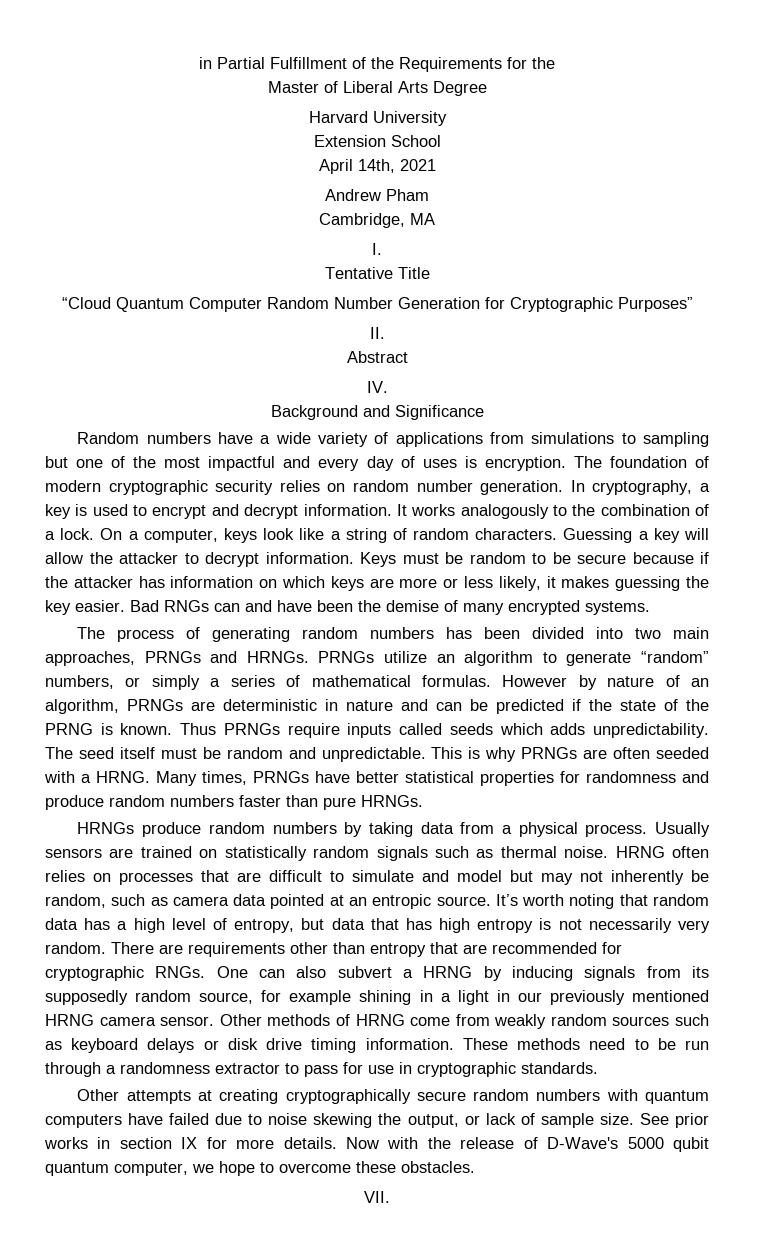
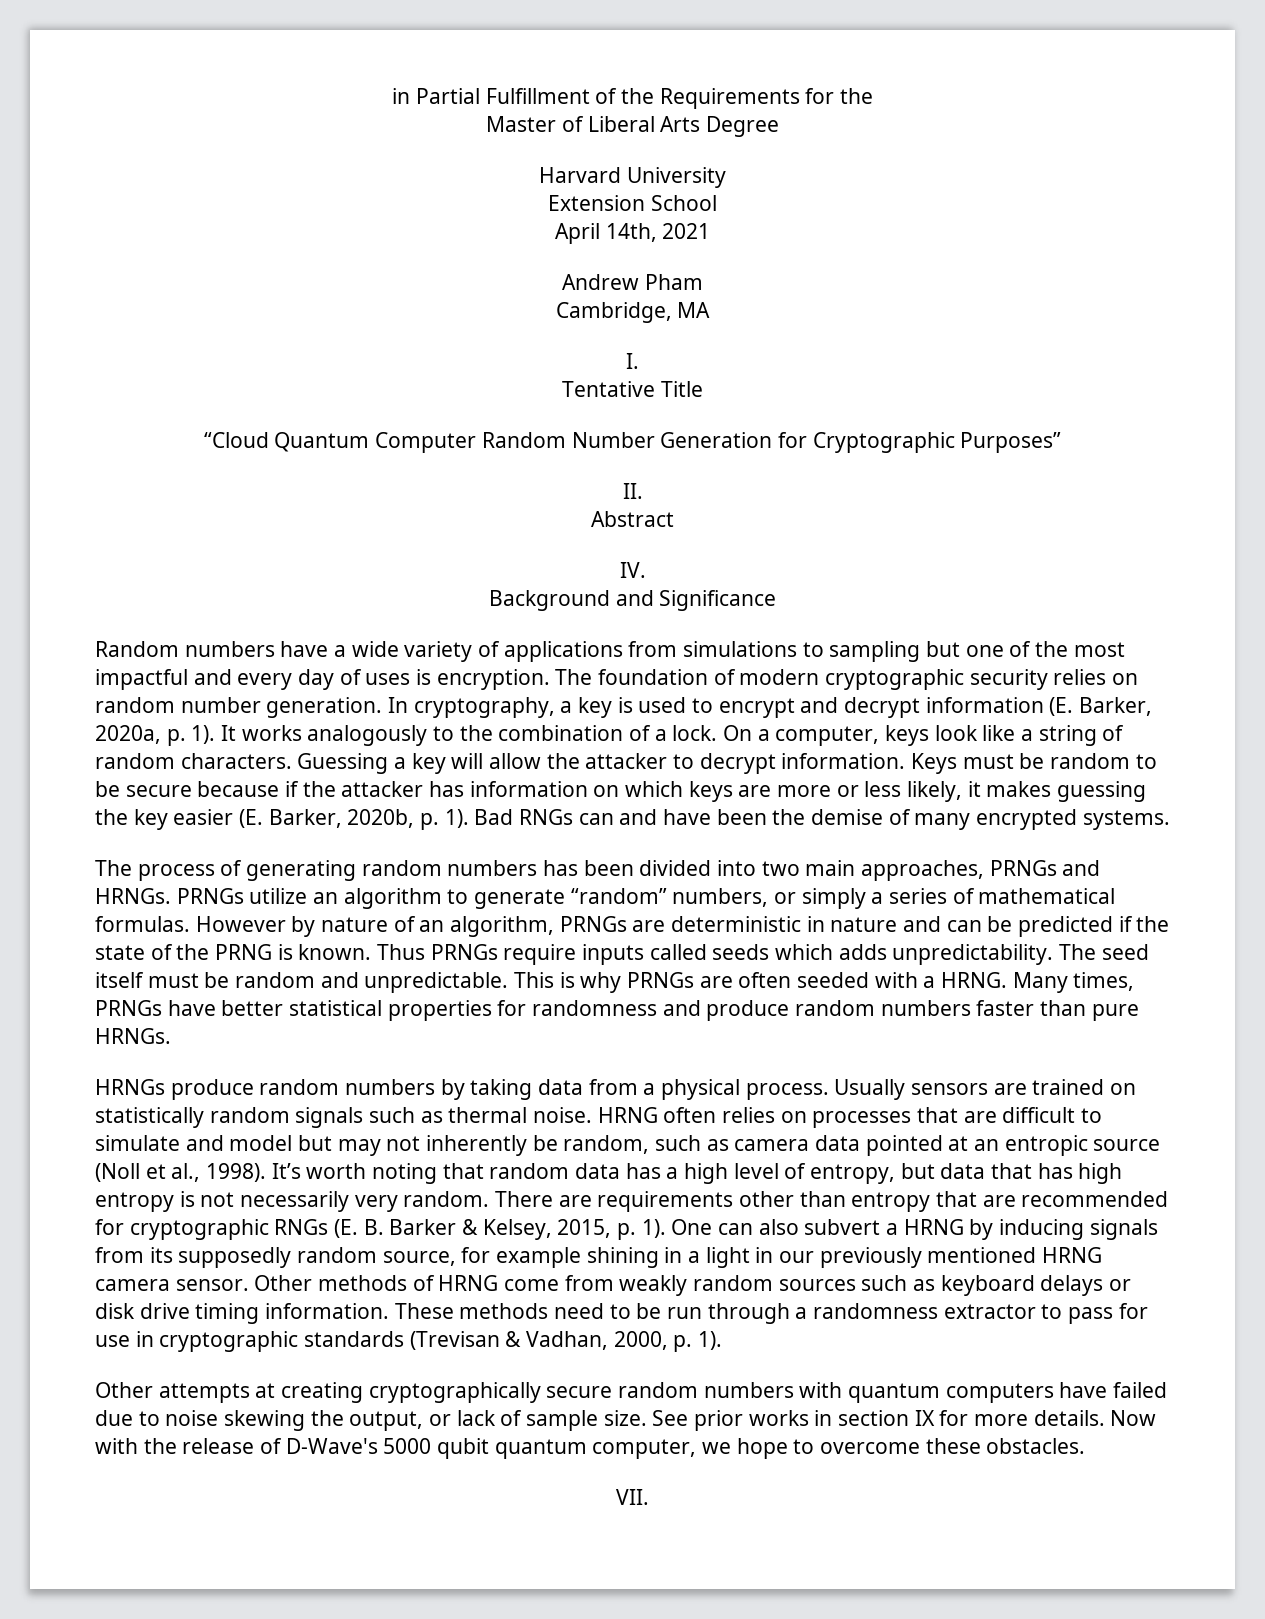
- In cryptography, a key is used to encrypt and decrypt information.
+ In cryptography, a key is used to encrypt and decrypt information (E. Barker, 2020a, p. 1).
- Keys must be random to be secure because if the attacker has information on which keys are more or less likely, it makes guessing the key easier.
+ Keys must be random to be secure because if the attacker has information on which keys are more or less likely, it makes guessing the key easier (E. Barker, 2020b, p. 1).
- HRNG often relies on processes that are difficult to simulate and model but may not inherently be random, such as camera data pointed at an entropic source.
+ HRNG often relies on processes that are difficult to simulate and model but may not inherently be random, such as camera data pointed at an entropic source (Noll et al., 1998).
- There are requirements other than entropy that are recommended for cryptographic RNGs.
+ There are requirements other than entropy that are recommended for cryptographic RNGs (E. B. Barker & Kelsey, 2015, p. 1).
- These methods need to be run through a randomness extractor to pass for use in cryptographic standards.
+ These methods need to be run through a randomness extractor to pass for use in cryptographic standards (Trevisan & Vadhan, 2000, p. 1).

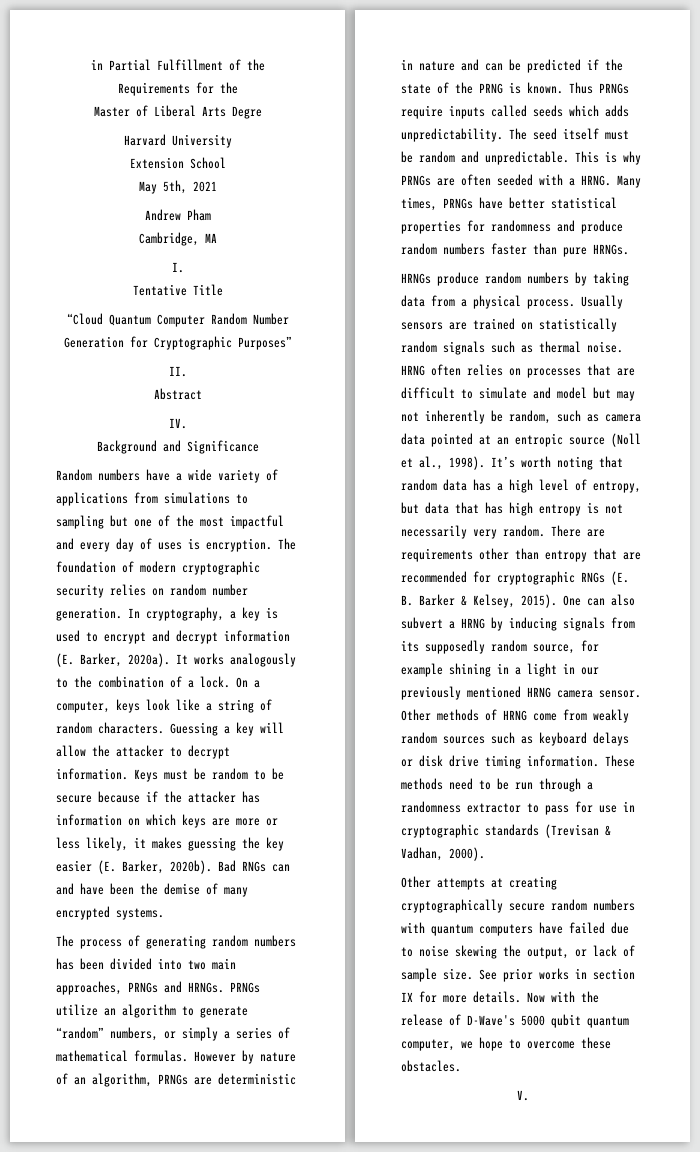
- Master of Liberal Arts Degree
+ Master of Liberal Arts Degre
- April 14th, 2021
+ May 5th, 2021
- In cryptography, a key is used to encrypt and decrypt information (E. Barker, 2020a, p. 1).
+ In cryptography, a key is used to encrypt and decrypt information (E. Barker, 2020a).
- Keys must be random to be secure because if the attacker has information on which keys are more or less likely, it makes guessing the key easier (E. Barker, 2020b, p. 1).
+ Keys must be random to be secure because if the attacker has information on which keys are more or less likely, it makes guessing the key easier (E. Barker, 2020b).
- There are requirements other than entropy that are recommended for cryptographic RNGs (E. B. Barker & Kelsey, 2015, p. 1).
+ There are requirements other than entropy that are recommended for cryptographic RNGs (E. B. Barker & Kelsey, 2015).
- These methods need to be run through a randomness extractor to pass for use in cryptographic standards (Trevisan & Vadhan, 2000, p. 1).
+ These methods need to be run through a randomness extractor to pass for use in cryptographic standards (Trevisan & Vadhan, 2000).
- VII.
+ V.

